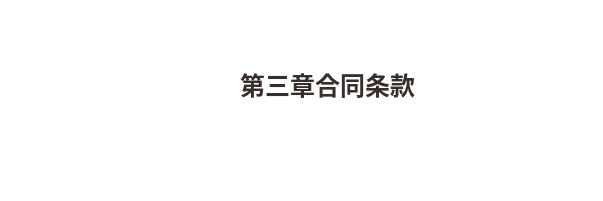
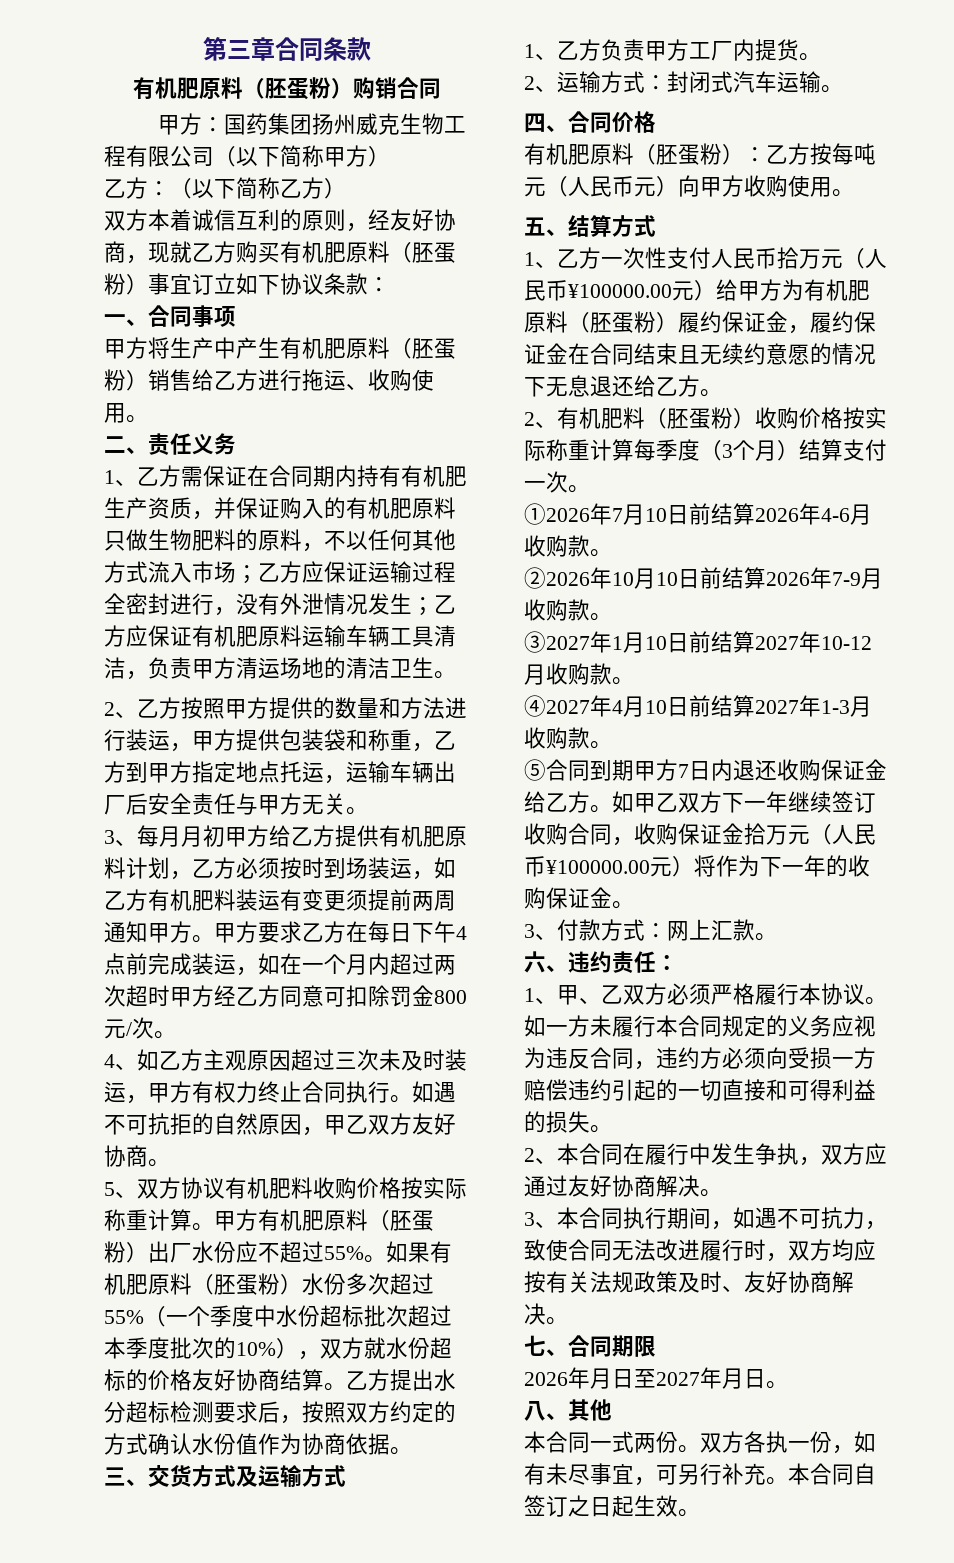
+ 有机肥原料（胚蛋粉）购销合同
+ 甲方：国药集团扬州威克生物工程有限公司（以下简称甲方）
+ 乙方：（以下简称乙方）
+ 双方本着诚信互利的原则，经友好协商，现就乙方购买有机肥原料（胚蛋粉）事宜订立如下协议条款：
+ 一、合同事项
+ 甲方将生产中产生有机肥原料（胚蛋粉）销售给乙方进行拖运、收购使用。
+ 二、责任义务
+ 1、乙方需保证在合同期内持有有机肥生产资质，并保证购入的有机肥原料只做生物肥料的原料，不以任何其他方式流入市场；乙方应保证运输过程全密封进行，没有外泄情况发生；乙方应保证有机肥原料运输车辆工具清洁，负责甲方清运场地的清洁卫生。
+ 2、乙方按照甲方提供的数量和方法进行装运，甲方提供包装袋和称重，乙方到甲方指定地点托运，运输车辆出厂后安全责任与甲方无关。
+ 3、每月月初甲方给乙方提供有机肥原料计划，乙方必须按时到场装运，如乙方有机肥料装运有变更须提前两周通知甲方。甲方要求乙方在每日下午4点前完成装运，如在一个月内超过两次超时甲方经乙方同意可扣除罚金800元/次。
+ 4、如乙方主观原因超过三次未及时装运，甲方有权力终止合同执行。如遇不可抗拒的自然原因，甲乙双方友好协商。
+ 5、双方协议有机肥料收购价格按实际称重计算。甲方有机肥原料（胚蛋粉）出厂水份应不超过55%。如果有机肥原料（胚蛋粉）水份多次超过55%（一个季度中水份超标批次超过本季度批次的10%），双方就水份超标的价格友好协商结算。乙方提出水分超标检测要求后，按照双方约定的方式确认水份值作为协商依据。
+ 三、交货方式及运输方式
+ 1、乙方负责甲方工厂内提货。
+ 2、运输方式：封闭式汽车运输。
+ 四、合同价格
+ 有机肥原料（胚蛋粉）：乙方按每吨元（人民币元）向甲方收购使用。
+ 五、结算方式
+ 1、乙方一次性支付人民币拾万元（人民币¥100000.00元）给甲方为有机肥原料（胚蛋粉）履约保证金，履约保证金在合同结束且无续约意愿的情况下无息退还给乙方。
+ 2、有机肥料（胚蛋粉）收购价格按实际称重计算每季度（3个月）结算支付一次。
+ ①2026年7月10日前结算2026年4-6月收购款。
+ ②2026年10月10日前结算2026年7-9月收购款。
+ ③2027年1月10日前结算2027年10-12月收购款。
+ ④2027年4月10日前结算2027年1-3月收购款。
+ ⑤合同到期甲方7日内退还收购保证金给乙方。如甲乙双方下一年继续签订收购合同，收购保证金拾万元（人民币¥100000.00元）将作为下一年的收购保证金。
+ 3、付款方式：网上汇款。
+ 六、违约责任：
+ 1、甲、乙双方必须严格履行本协议。如一方未履行本合同规定的义务应视为违反合同，违约方必须向受损一方赔偿违约引起的一切直接和可得利益的损失。
+ 2、本合同在履行中发生争执，双方应通过友好协商解决。
+ 3、本合同执行期间，如遇不可抗力，致使合同无法改进履行时，双方均应按有关法规政策及时、友好协商解决。
+ 七、合同期限
+ 2026年月日至2027年月日。
+ 八、其他
+ 本合同一式两份。双方各执一份，如有未尽事宜，可另行补充。本合同自签订之日起生效。

